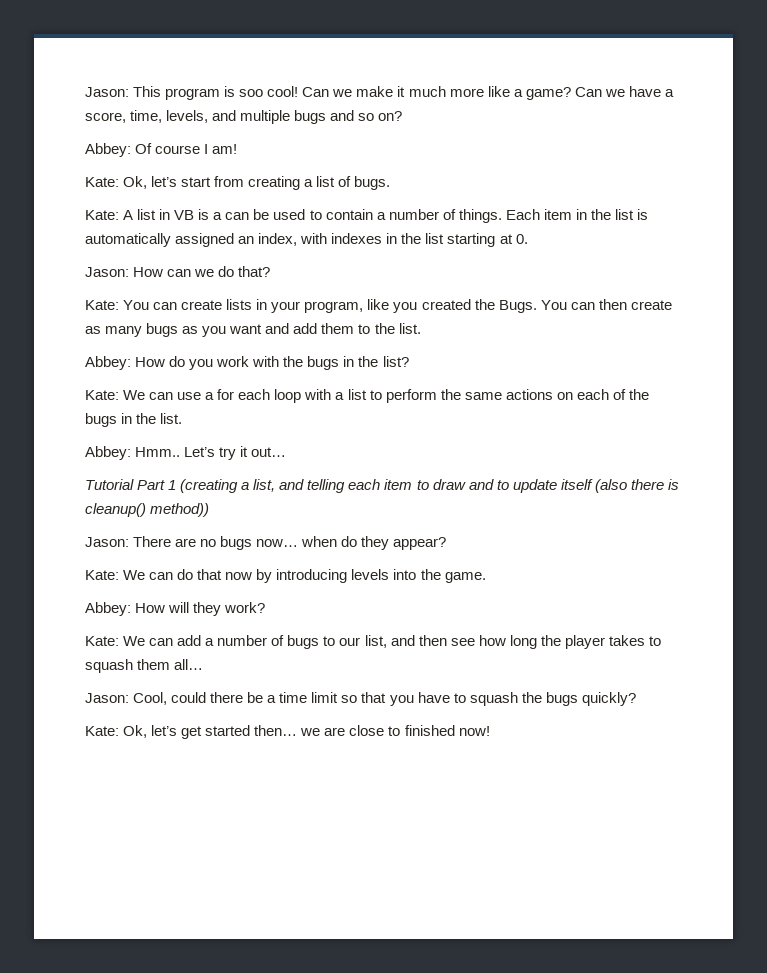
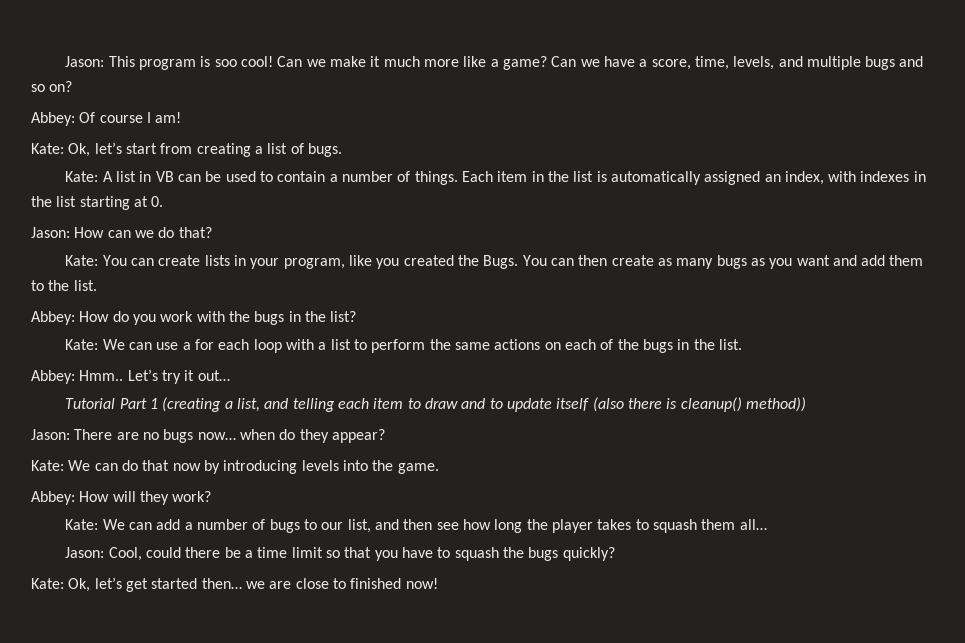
- Kate: A list in VB is a can be used to contain a number of things.
+ Kate: A list in VB can be used to contain a number of things.

